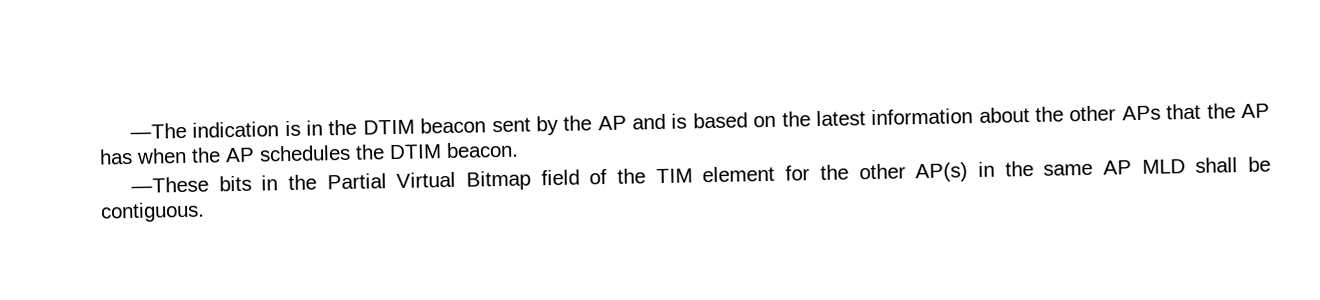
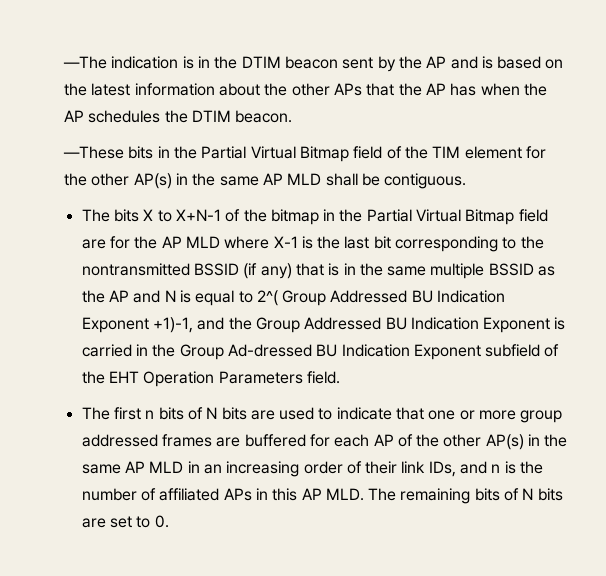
+ The bits X to X+N-1 of the bitmap in the Partial Virtual Bitmap field are for the AP MLD where X-1 is the last bit corresponding to the nontransmitted BSSID (if any) that is in the same multiple BSSID as the AP and N is equal to 2^( Group Addressed BU Indication Exponent +1)-1, and the Group Addressed BU Indication Exponent is carried in the Group Ad-dressed BU Indication Exponent subfield of the EHT Operation Parameters field.
+ The first n bits of N bits are used to indicate that one or more group addressed frames are buffered for each AP of the other AP(s) in the same AP MLD in an increasing order of their link IDs, and n is the number of affiliated APs in this AP MLD. The remaining bits of N bits are set to 0.

